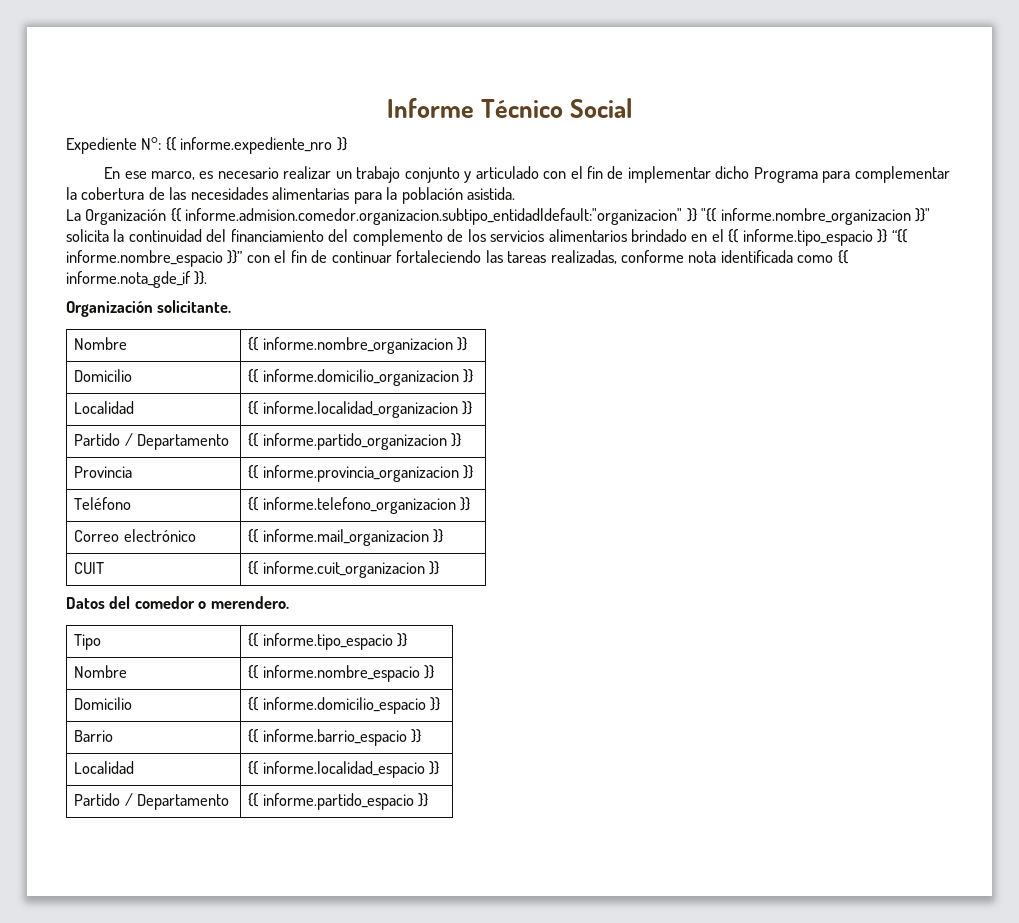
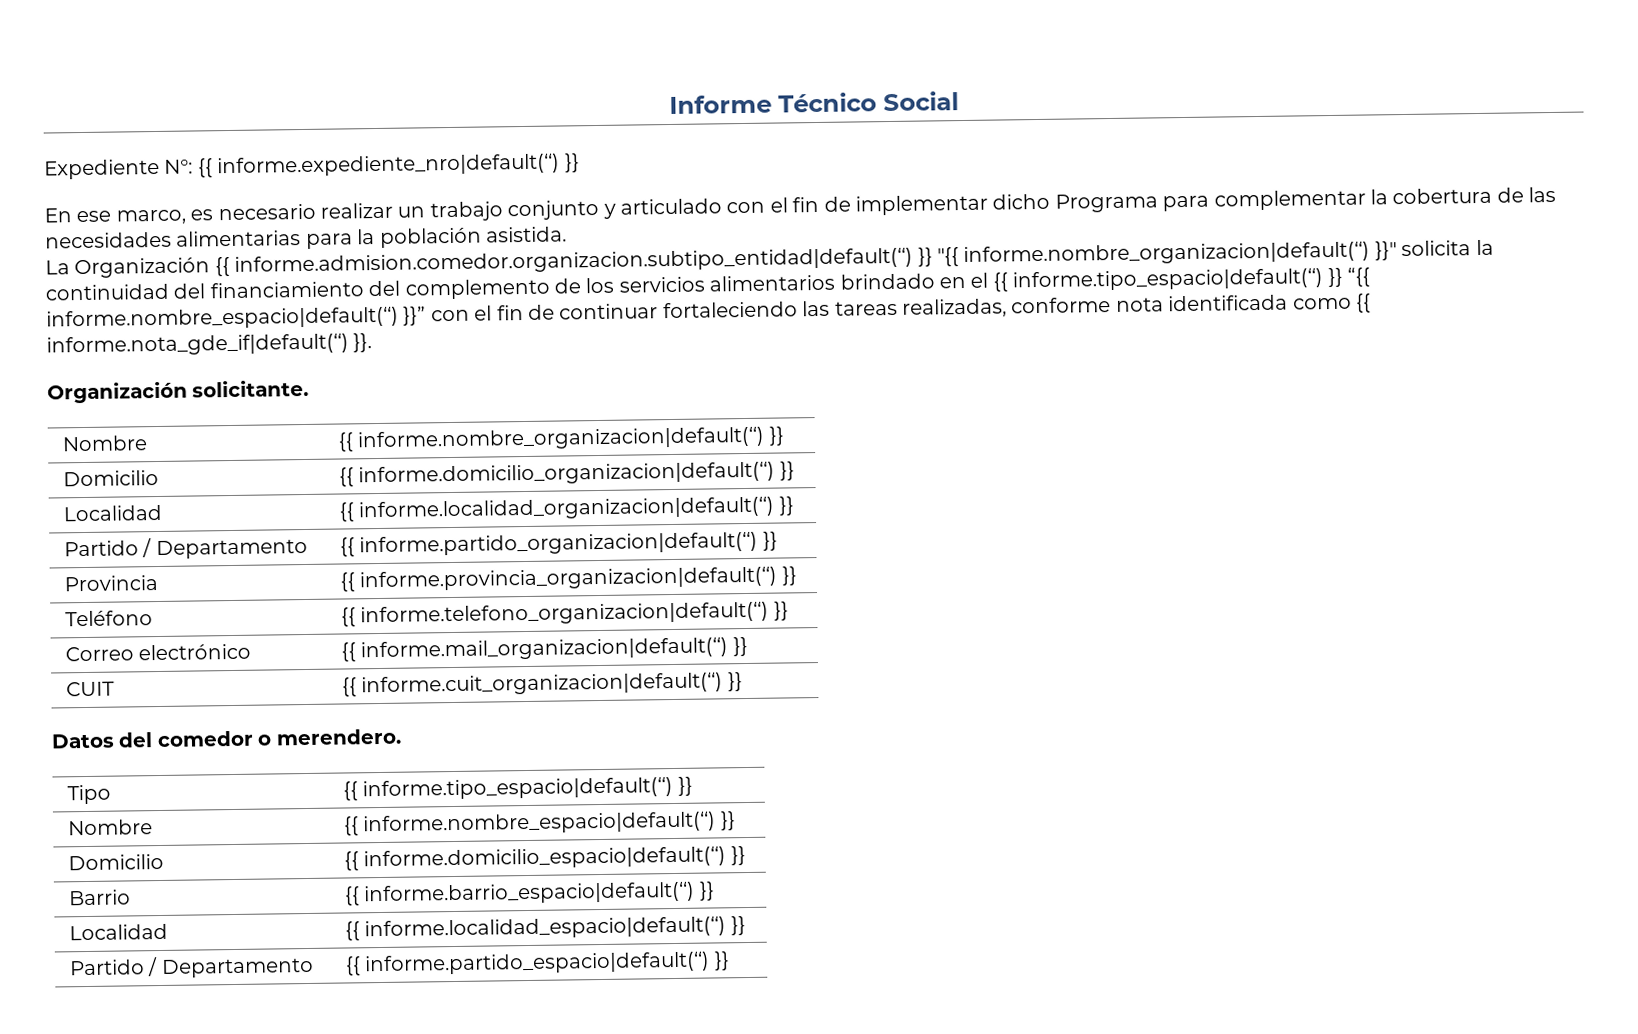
- Expediente N°: {{ informe.expediente_nro }}
+ Expediente N°: {{ informe.expediente_nro|default(‘‘) }}
- La Organización {{ informe.admision.comedor.organizacion.subtipo_entidad|default:"organizacion" }} "{{ informe.nombre_organizacion }}" solicita la continuidad del financiamiento del complemento de los servicios alimentarios brindado en el {{ informe.tipo_espacio }} “{{ informe.nombre_espacio }}” con el fin de continuar fortaleciendo las tareas realizadas, conforme nota identificada como {{ informe.nota_gde_if }}.
+ La Organización {{ informe.admision.comedor.organizacion.subtipo_entidad|default(‘‘) }} "{{ informe.nombre_organizacion|default(‘‘) }}" solicita la continuidad del financiamiento del complemento de los servicios alimentarios brindado en el {{ informe.tipo_espacio|default(‘‘) }} “{{ informe.nombre_espacio|default(‘‘) }}” con el fin de continuar fortaleciendo las tareas realizadas, conforme nota identificada como {{ informe.nota_gde_if|default(‘‘) }}.
- Nombre | {{ informe.nombre_organizacion }}
- Domicilio | {{ informe.domicilio_organizacion }}
- Localidad | {{ informe.localidad_organizacion }}
- Partido / Departamento | {{ informe.partido_organizacion }}
+ Nombre | {{ informe.nombre_organizacion|default(‘‘) }}
+ Domicilio | {{ informe.domicilio_organizacion|default(‘‘) }}
+ Localidad | {{ informe.localidad_organizacion|default(‘‘) }}
+ Partido / Departamento | {{ informe.partido_organizacion|default(‘‘) }}
- Provincia | {{ informe.provincia_organizacion }}
+ Provincia | {{ informe.provincia_organizacion|default(‘‘) }}
- Teléfono | {{ informe.telefono_organizacion }}
+ Teléfono | {{ informe.telefono_organizacion|default(‘‘) }}
- Correo electrónico | {{ informe.mail_organizacion }}
+ Correo electrónico | {{ informe.mail_organizacion|default(‘‘) }}
- CUIT | {{ informe.cuit_organizacion }}
+ CUIT | {{ informe.cuit_organizacion|default(‘‘) }}
- Tipo | {{ informe.tipo_espacio }}
+ Tipo | {{ informe.tipo_espacio|default(‘‘) }}
- Nombre | {{ informe.nombre_espacio }}
- Domicilio | {{ informe.domicilio_espacio }}
+ Nombre | {{ informe.nombre_espacio|default(‘‘) }}
+ Domicilio | {{ informe.domicilio_espacio|default(‘‘) }}
- Barrio | {{ informe.barrio_espacio }}
- Localidad | {{ informe.localidad_espacio }}
- Partido / Departamento | {{ informe.partido_espacio }}
+ Barrio | {{ informe.barrio_espacio|default(‘‘) }}
+ Localidad | {{ informe.localidad_espacio|default(‘‘) }}
+ Partido / Departamento | {{ informe.partido_espacio|default(‘‘) }}

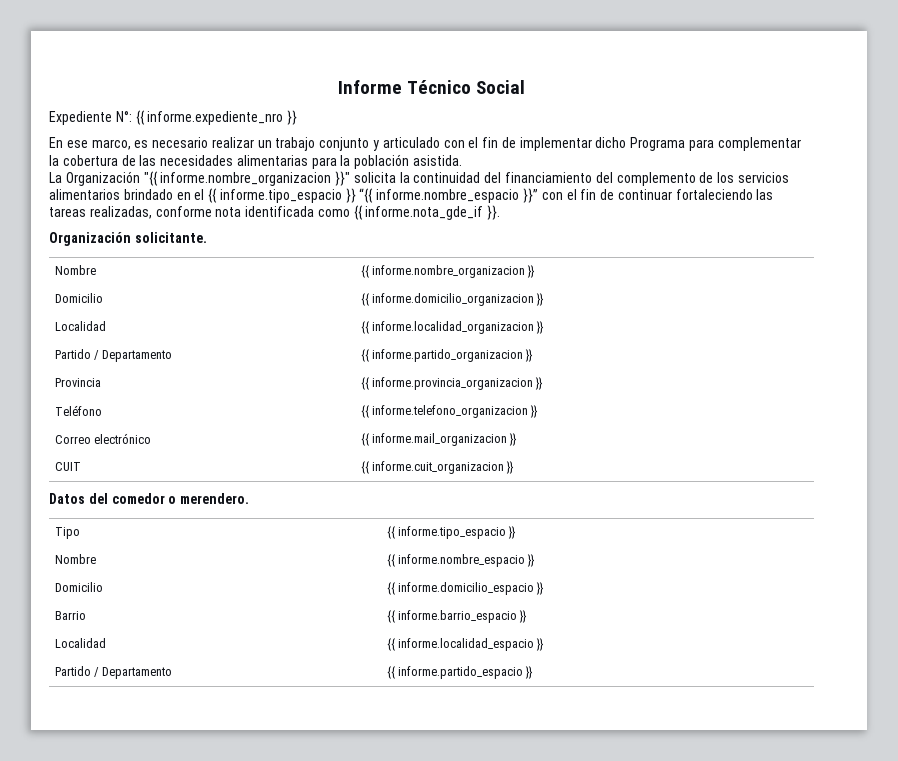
- Expediente N°: {{ informe.expediente_nro|default(‘‘) }}
+ Expediente N°: {{ informe.expediente_nro }}
- La Organización {{ informe.admision.comedor.organizacion.subtipo_entidad|default(‘‘) }} "{{ informe.nombre_organizacion|default(‘‘) }}" solicita la continuidad del financiamiento del complemento de los servicios alimentarios brindado en el {{ informe.tipo_espacio|default(‘‘) }} “{{ informe.nombre_espacio|default(‘‘) }}” con el fin de continuar fortaleciendo las tareas realizadas, conforme nota identificada como {{ informe.nota_gde_if|default(‘‘) }}.
+ La Organización "{{ informe.nombre_organizacion }}" solicita la continuidad del financiamiento del complemento de los servicios alimentarios brindado en el {{ informe.tipo_espacio }} “{{ informe.nombre_espacio }}” con el fin de continuar fortaleciendo las tareas realizadas, conforme nota identificada como {{ informe.nota_gde_if }}.
- Nombre | {{ informe.nombre_organizacion|default(‘‘) }}
- Domicilio | {{ informe.domicilio_organizacion|default(‘‘) }}
- Localidad | {{ informe.localidad_organizacion|default(‘‘) }}
- Partido / Departamento | {{ informe.partido_organizacion|default(‘‘) }}
+ Nombre | {{ informe.nombre_organizacion }}
+ Domicilio | {{ informe.domicilio_organizacion }}
+ Localidad | {{ informe.localidad_organizacion }}
+ Partido / Departamento | {{ informe.partido_organizacion }}
- Provincia | {{ informe.provincia_organizacion|default(‘‘) }}
+ Provincia | {{ informe.provincia_organizacion }}
- Teléfono | {{ informe.telefono_organizacion|default(‘‘) }}
+ Teléfono | {{ informe.telefono_organizacion }}
- Correo electrónico | {{ informe.mail_organizacion|default(‘‘) }}
+ Correo electrónico | {{ informe.mail_organizacion }}
- CUIT | {{ informe.cuit_organizacion|default(‘‘) }}
+ CUIT | {{ informe.cuit_organizacion }}
- Tipo | {{ informe.tipo_espacio|default(‘‘) }}
+ Tipo | {{ informe.tipo_espacio }}
- Nombre | {{ informe.nombre_espacio|default(‘‘) }}
- Domicilio | {{ informe.domicilio_espacio|default(‘‘) }}
+ Nombre | {{ informe.nombre_espacio }}
+ Domicilio | {{ informe.domicilio_espacio }}
- Barrio | {{ informe.barrio_espacio|default(‘‘) }}
- Localidad | {{ informe.localidad_espacio|default(‘‘) }}
- Partido / Departamento | {{ informe.partido_espacio|default(‘‘) }}
+ Barrio | {{ informe.barrio_espacio }}
+ Localidad | {{ informe.localidad_espacio }}
+ Partido / Departamento | {{ informe.partido_espacio }}

